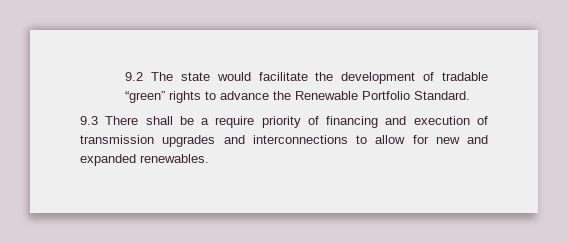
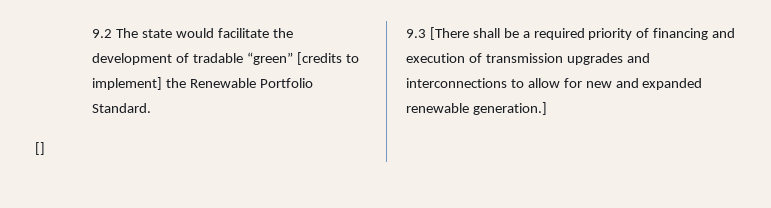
- 9.2 The state would facilitate the development of tradable “green” rights to advance the Renewable Portfolio Standard.
+ 9.2 The state would facilitate the development of tradable “green” [credits to implement] the Renewable Portfolio Standard.
+ []
- 9.3 There shall be a require priority of financing and execution of transmission upgrades and interconnections to allow for new and expanded renewables.
+ 9.3 [There shall be a required priority of financing and execution of transmission upgrades and interconnections to allow for new and expanded renewable generation.]

